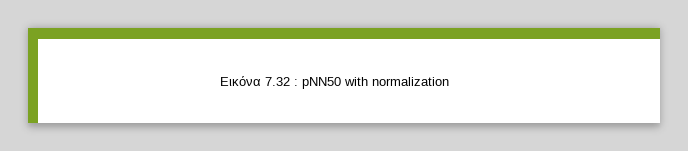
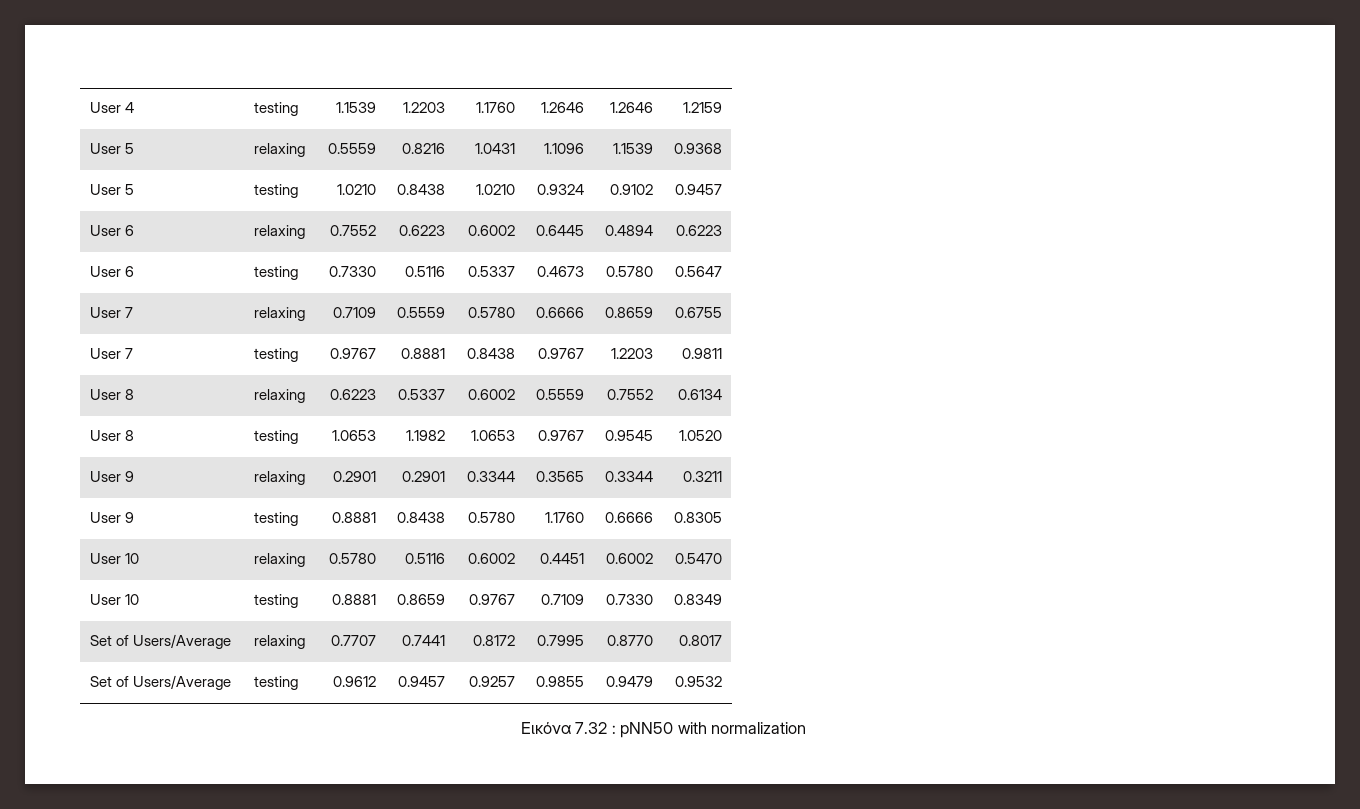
+ User 4 | testing | 1.1539 | 1.2203 | 1.1760 | 1.2646 | 1.2646 | 1.2159
+ User 5 | relaxing | 0.5559 | 0.8216 | 1.0431 | 1.1096 | 1.1539 | 0.9368
+ User 5 | testing | 1.0210 | 0.8438 | 1.0210 | 0.9324 | 0.9102 | 0.9457
+ User 6 | relaxing | 0.7552 | 0.6223 | 0.6002 | 0.6445 | 0.4894 | 0.6223
+ User 6 | testing | 0.7330 | 0.5116 | 0.5337 | 0.4673 | 0.5780 | 0.5647
+ User 7 | relaxing | 0.7109 | 0.5559 | 0.5780 | 0.6666 | 0.8659 | 0.6755
+ User 7 | testing | 0.9767 | 0.8881 | 0.8438 | 0.9767 | 1.2203 | 0.9811
+ User 8 | relaxing | 0.6223 | 0.5337 | 0.6002 | 0.5559 | 0.7552 | 0.6134
+ User 8 | testing | 1.0653 | 1.1982 | 1.0653 | 0.9767 | 0.9545 | 1.0520
+ User 9 | relaxing | 0.2901 | 0.2901 | 0.3344 | 0.3565 | 0.3344 | 0.3211
+ User 9 | testing | 0.8881 | 0.8438 | 0.5780 | 1.1760 | 0.6666 | 0.8305
+ User 10 | relaxing | 0.5780 | 0.5116 | 0.6002 | 0.4451 | 0.6002 | 0.5470
+ User 10 | testing | 0.8881 | 0.8659 | 0.9767 | 0.7109 | 0.7330 | 0.8349
+ Set of Users/Average | relaxing | 0.7707 | 0.7441 | 0.8172 | 0.7995 | 0.8770 | 0.8017
+ Set of Users/Average | testing | 0.9612 | 0.9457 | 0.9257 | 0.9855 | 0.9479 | 0.9532

